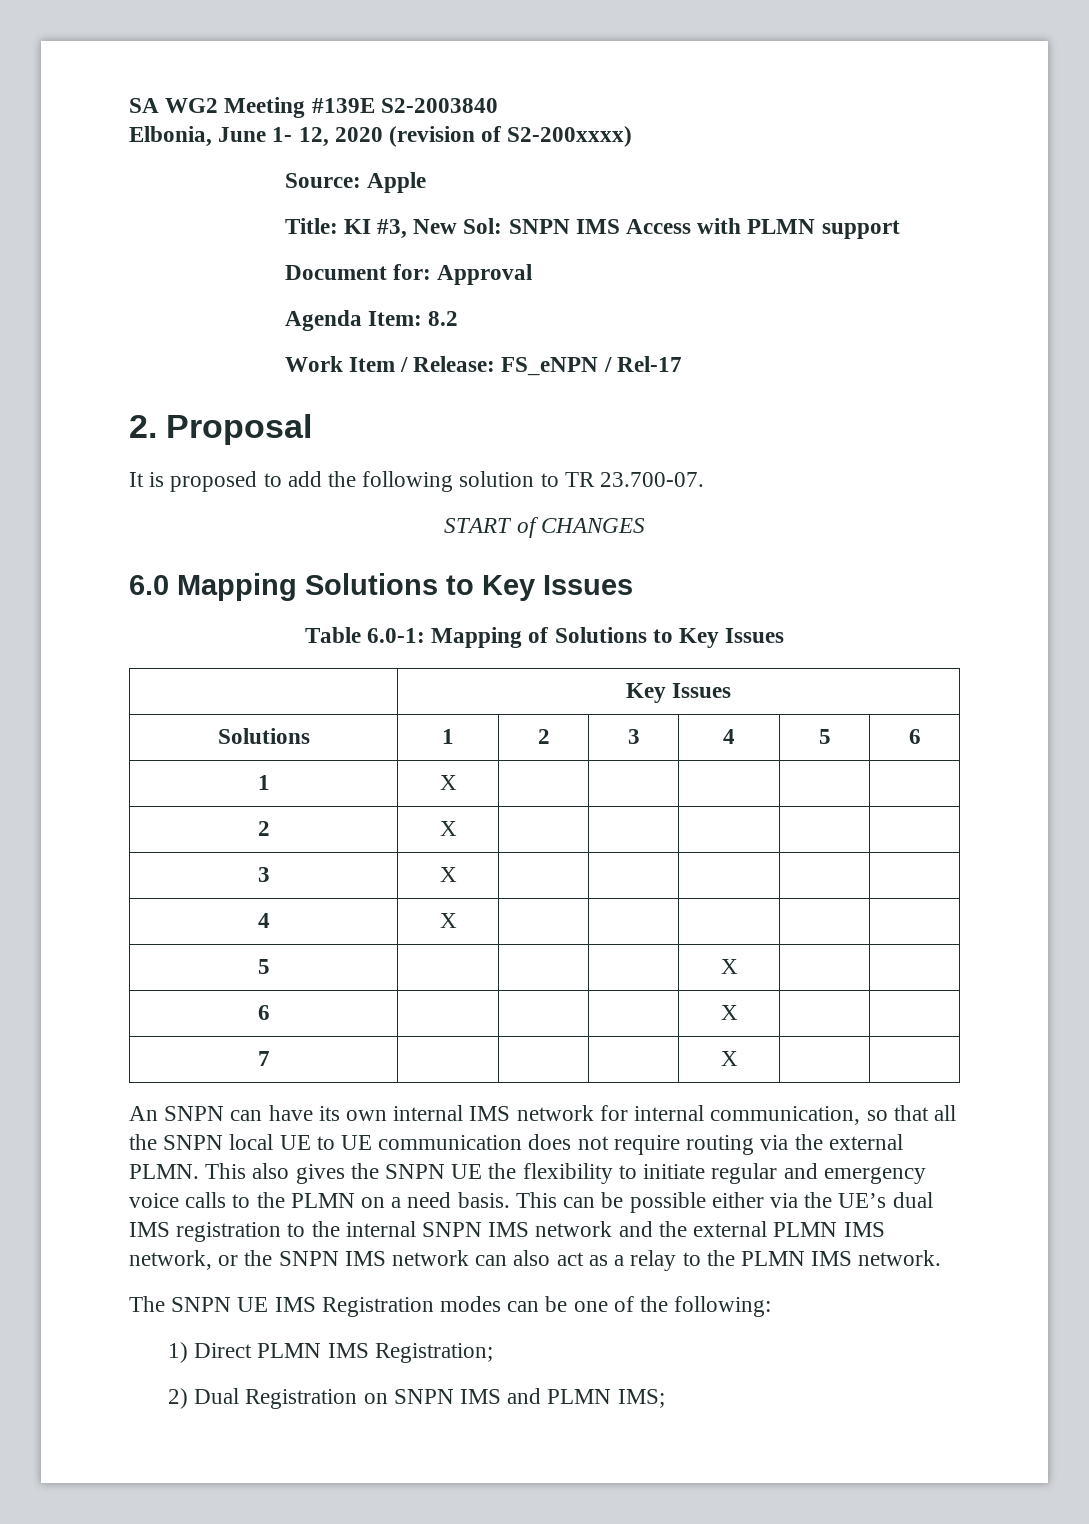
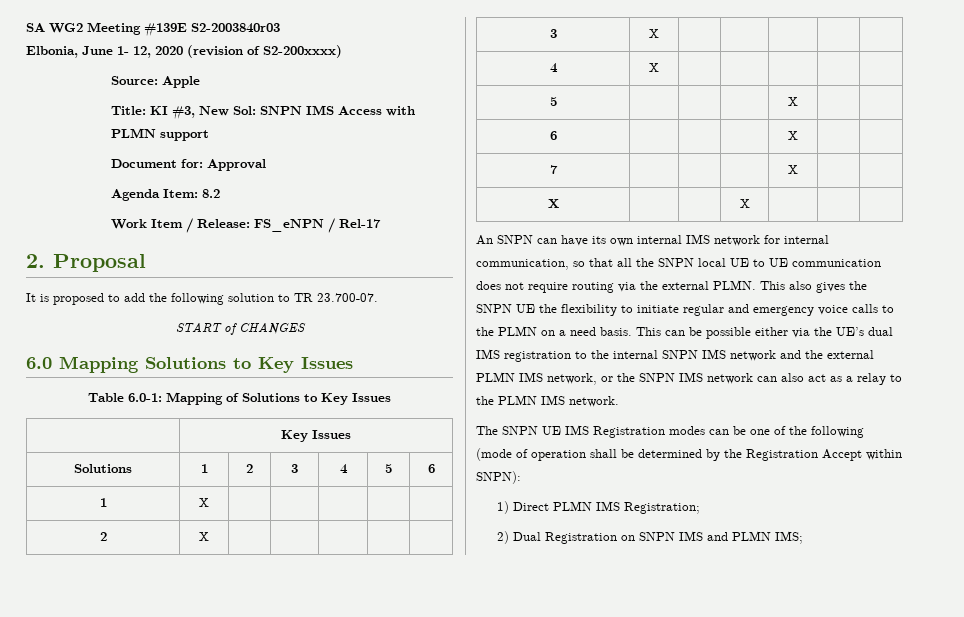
- SA WG2 Meeting #139E S2-2003840
+ SA WG2 Meeting #139E S2-2003840r03
+ X | | | X | | |
- The SNPN UE IMS Registration modes can be one of the following:
+ The SNPN UE IMS Registration modes can be one of the following (mode of operation shall be determined by the Registration Accept within SNPN):

